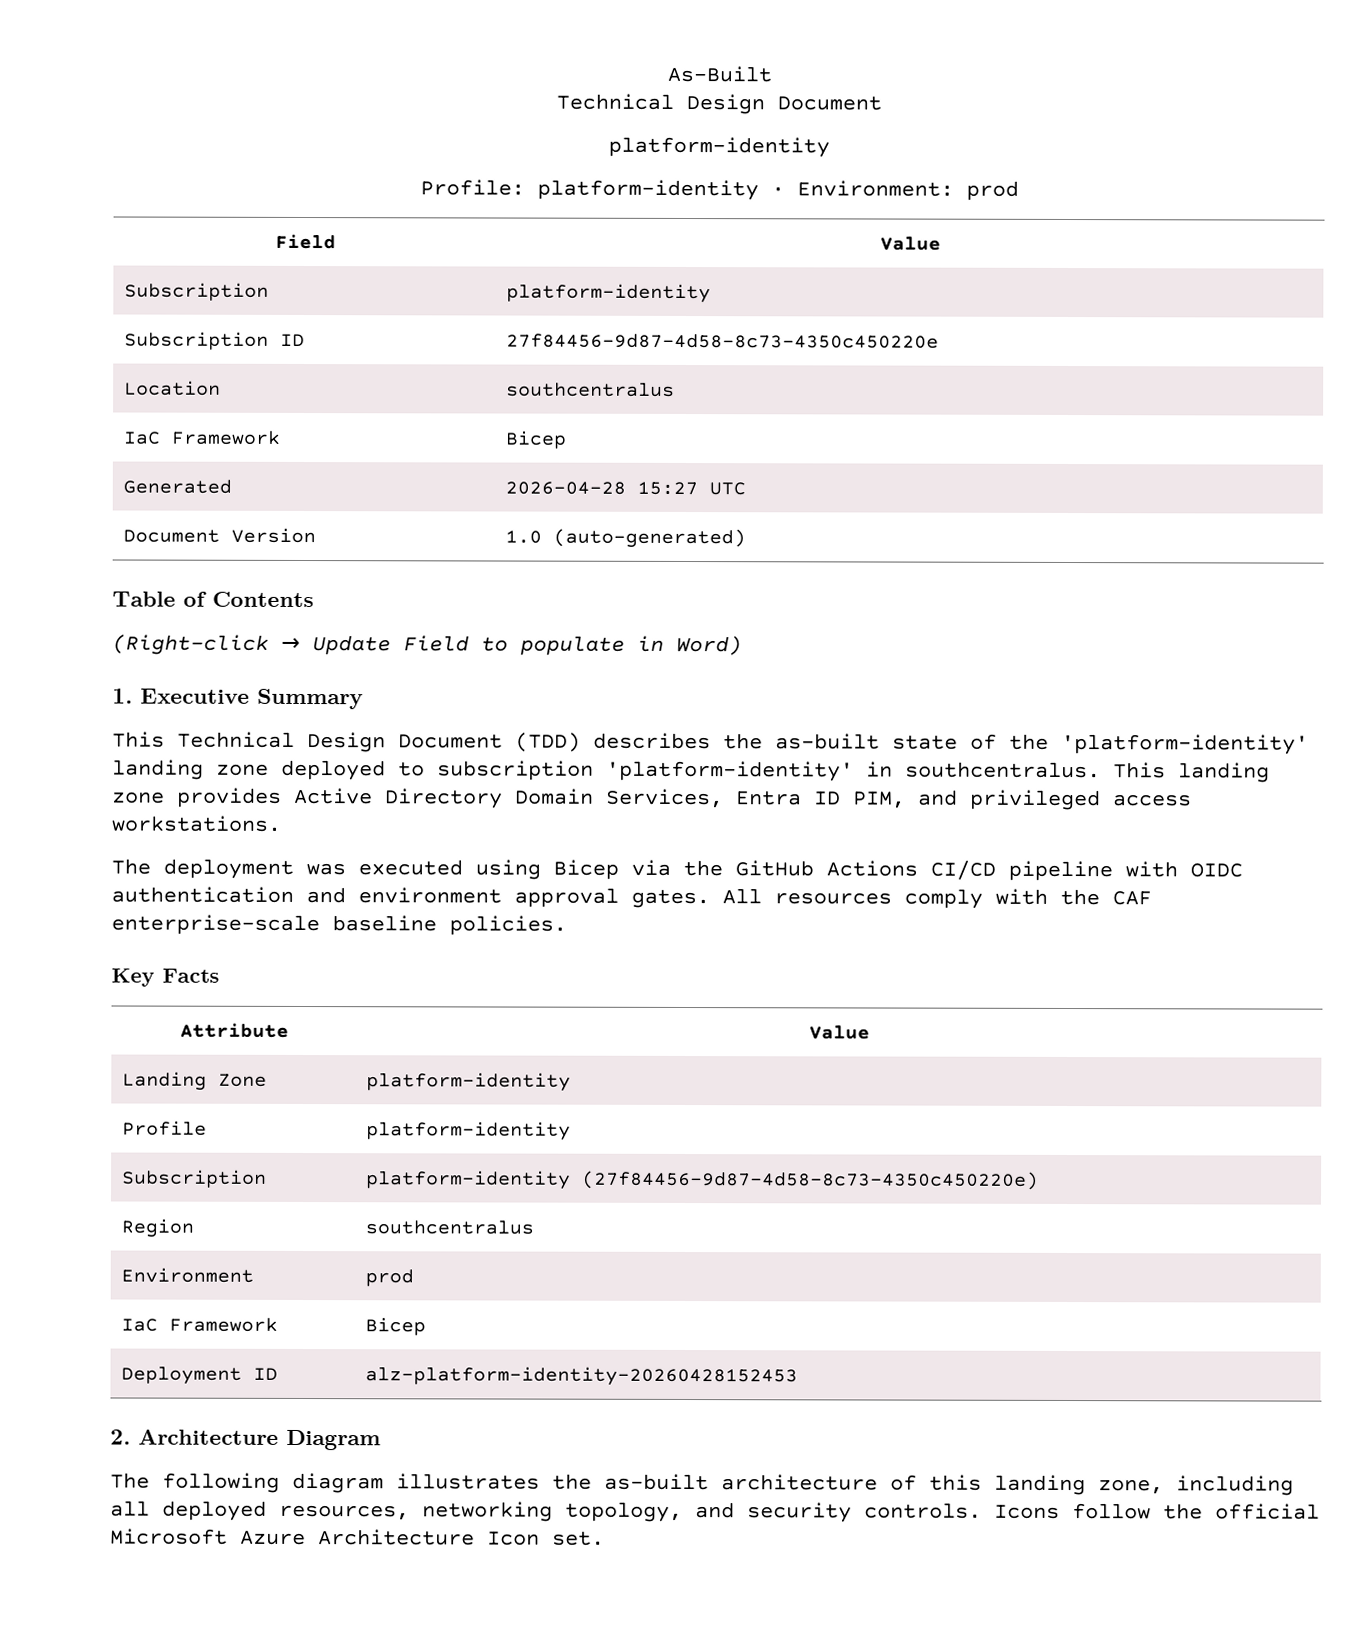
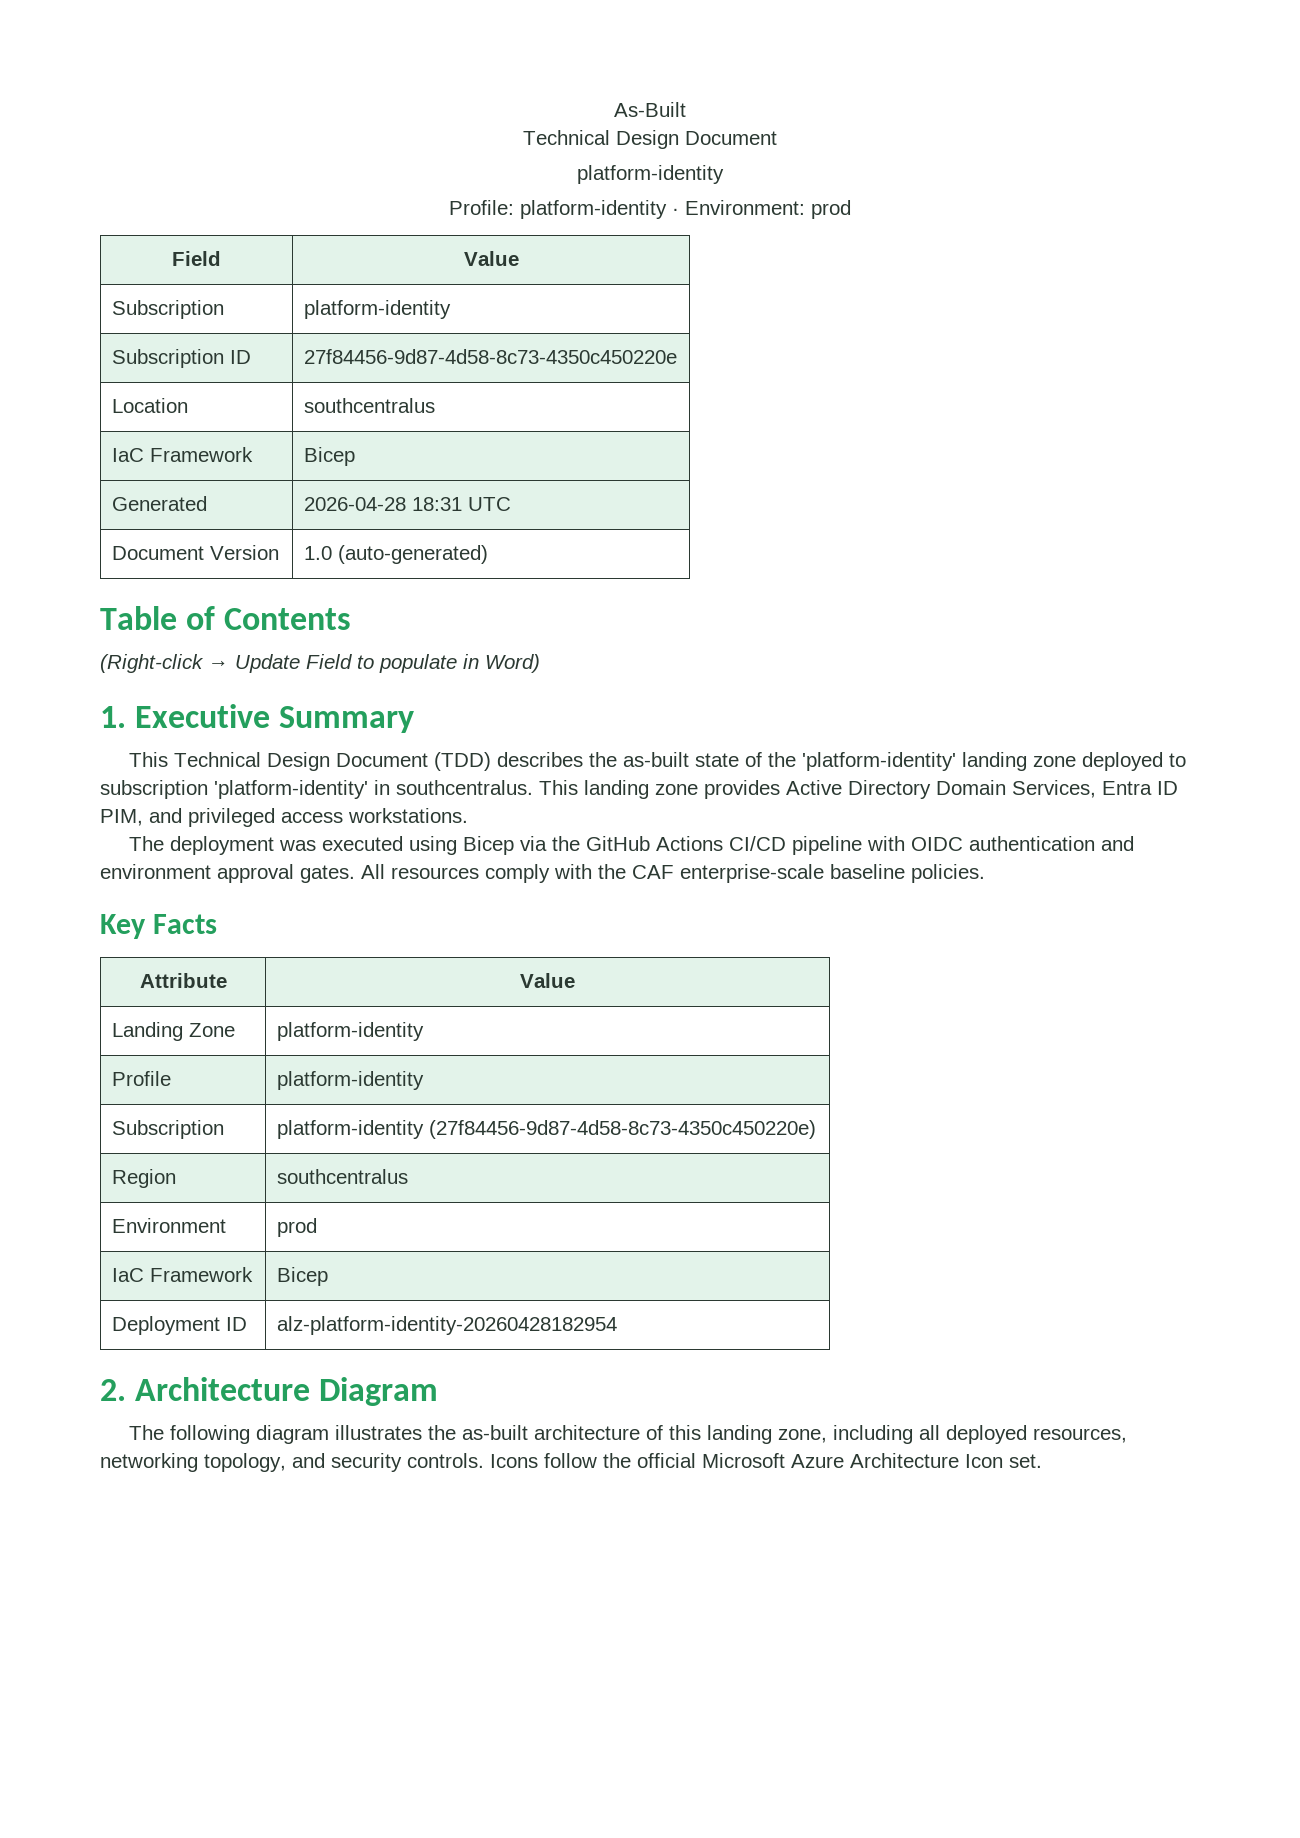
- Generated | 2026-04-28 15:27 UTC
+ Generated | 2026-04-28 18:31 UTC
- Deployment ID | alz-platform-identity-20260428152453
+ Deployment ID | alz-platform-identity-20260428182954

